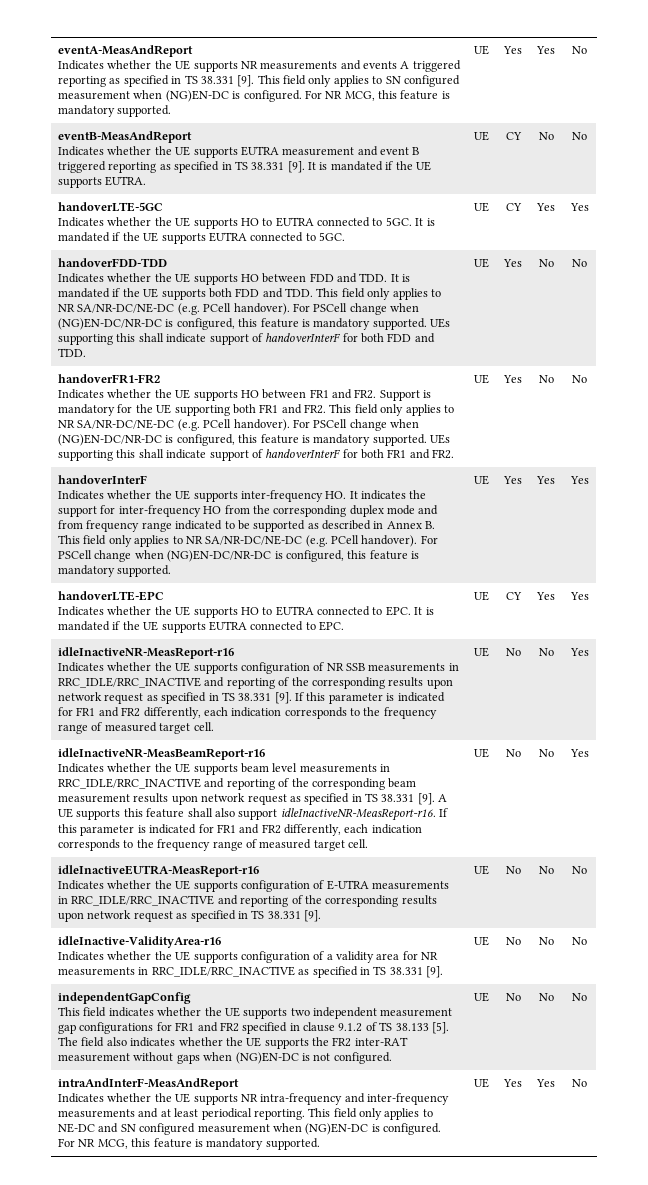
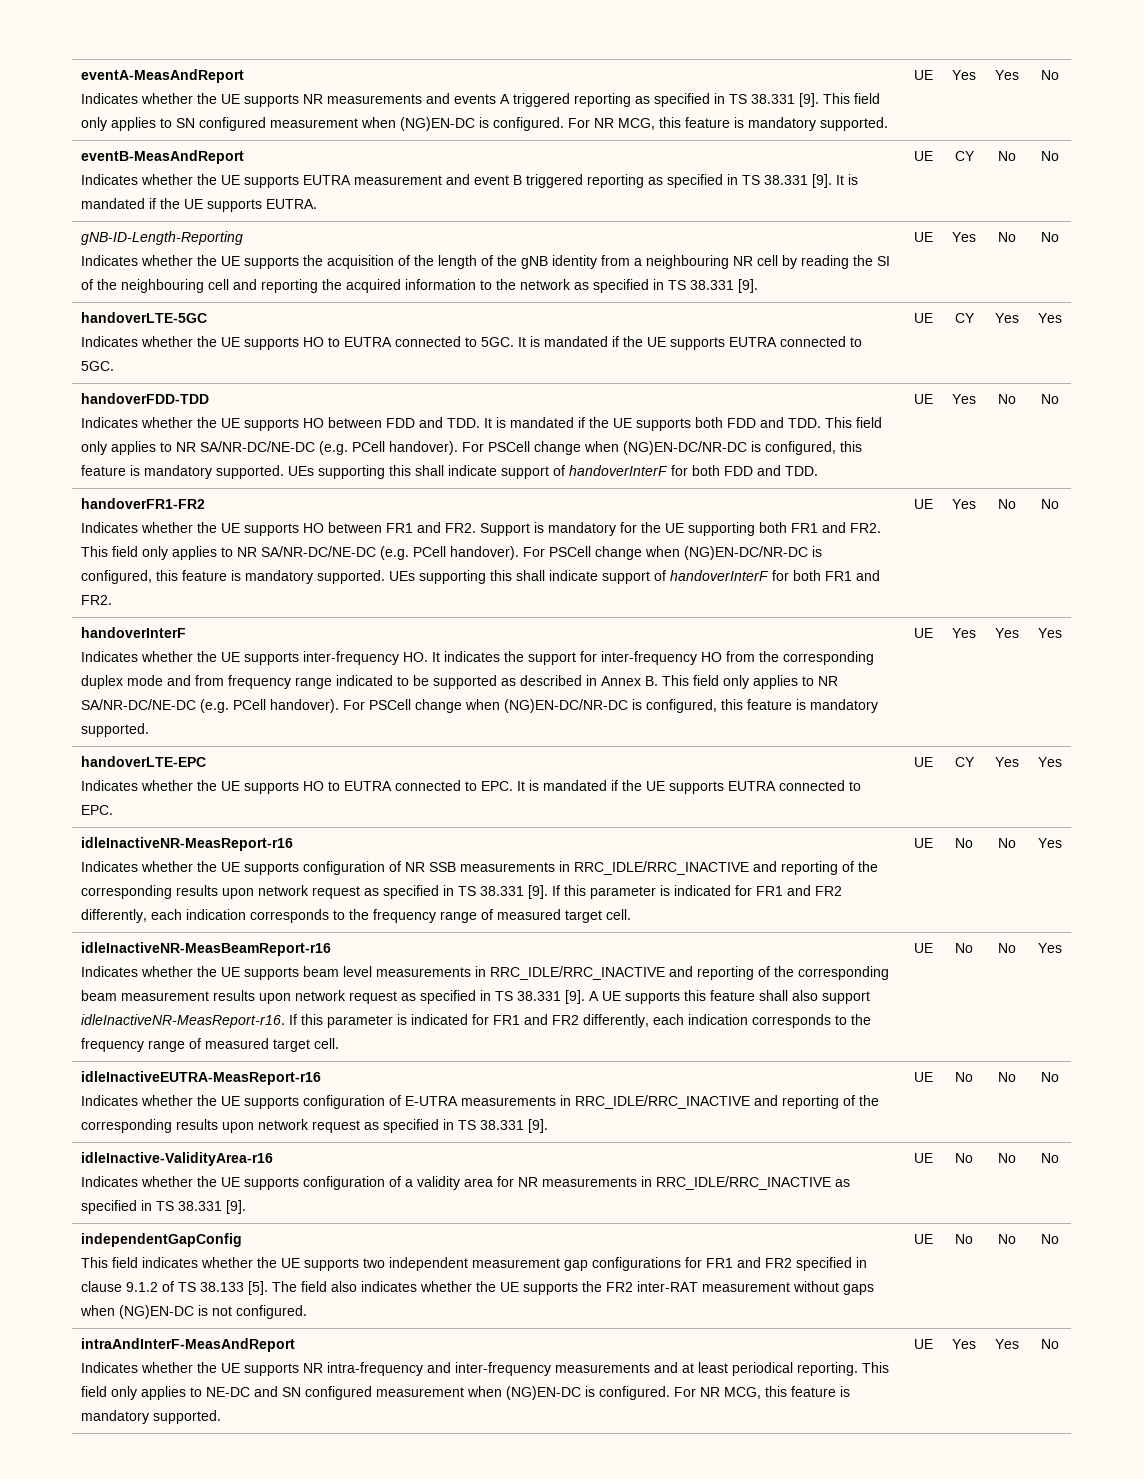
+ gNB-ID-Length-Reporting
+ Indicates whether the UE supports the acquisition of the length of the gNB identity from a neighbouring NR cell by reading the SI of the neighbouring cell and reporting the acquired information to the network as specified in TS 38.331 [9]. | UE | Yes | No | No

